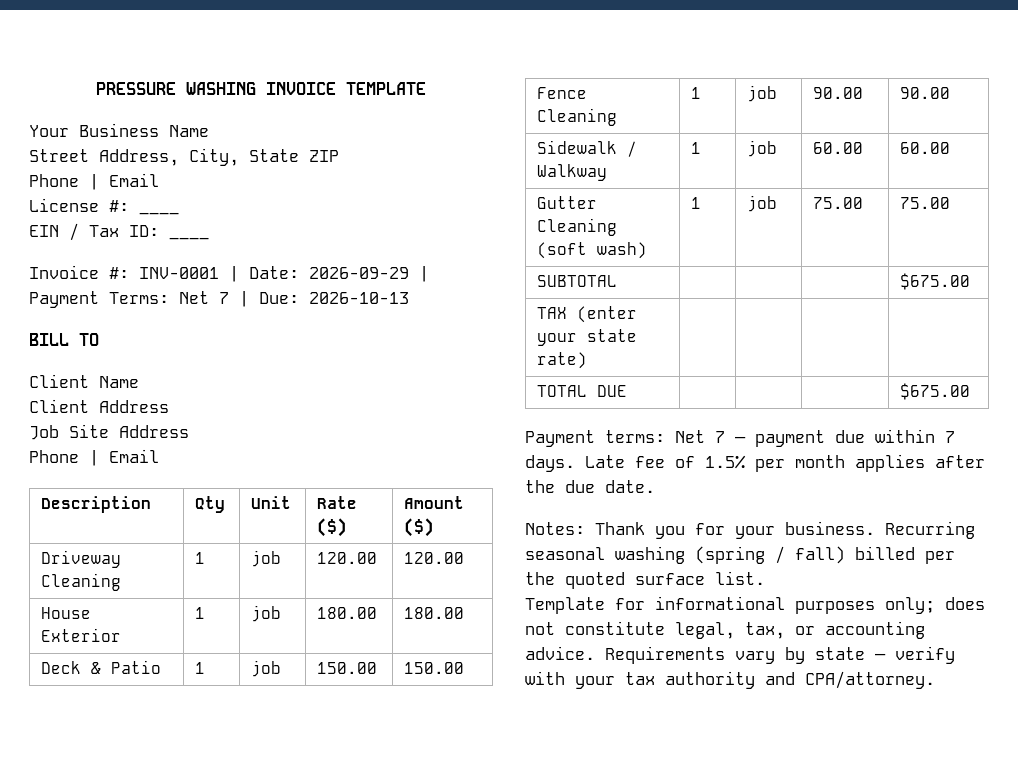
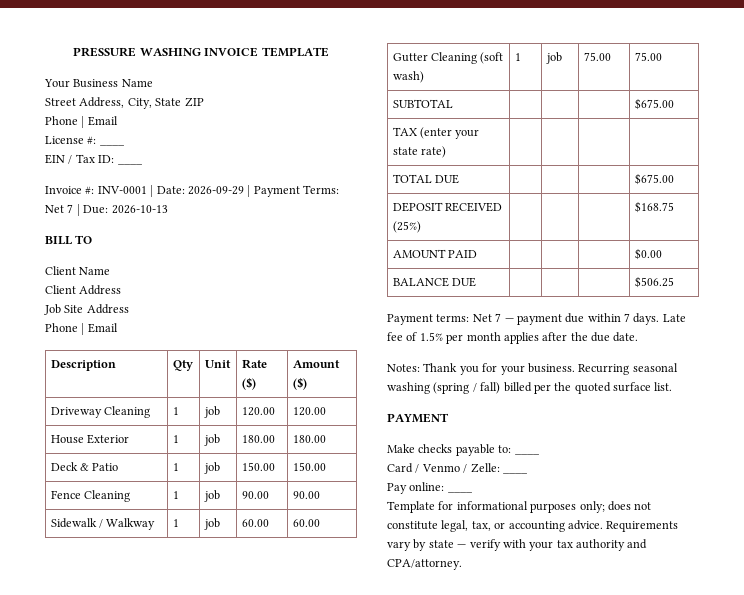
+ DEPOSIT RECEIVED (25%) | | | | $168.75
+ AMOUNT PAID | | | | $0.00
+ BALANCE DUE | | | | $506.25
+ PAYMENT
+ Make checks payable to: ____
+ Card / Venmo / Zelle: ____
+ Pay online: ____

